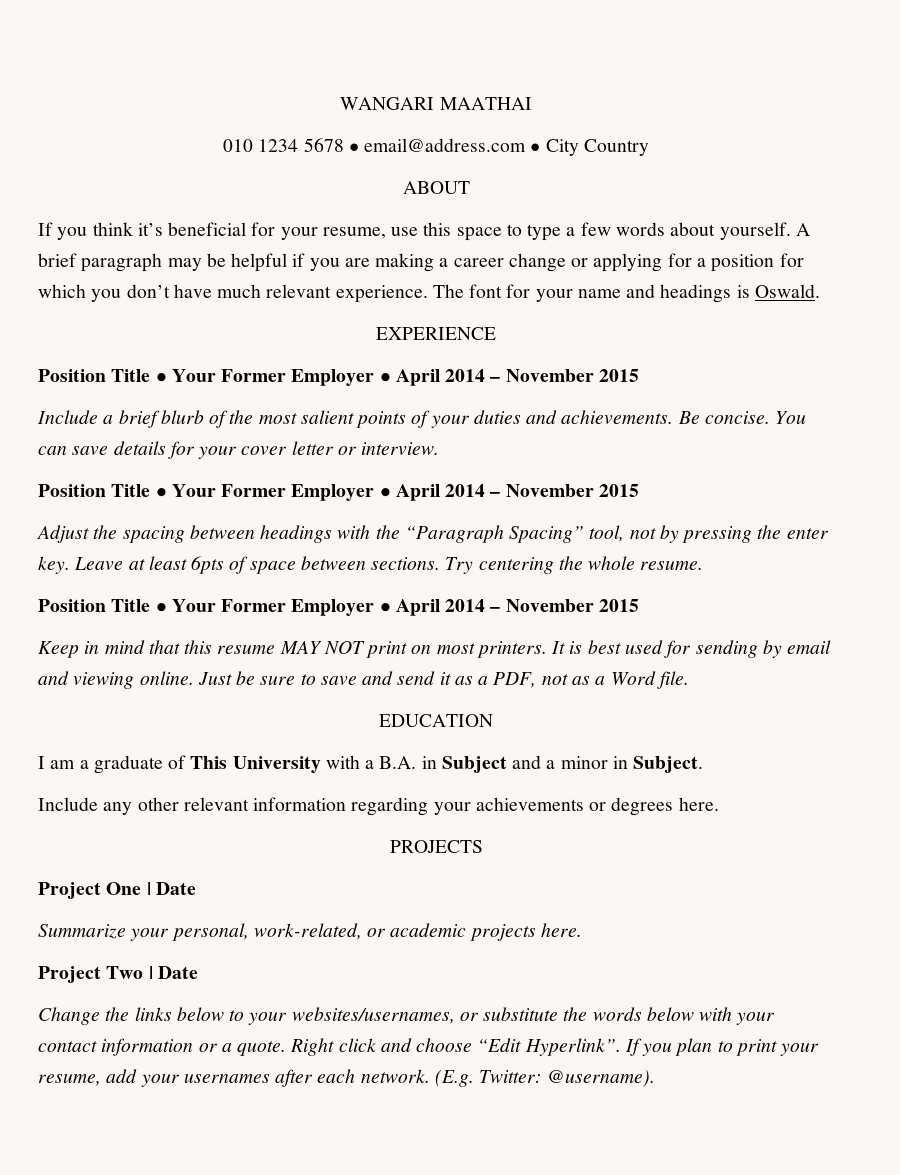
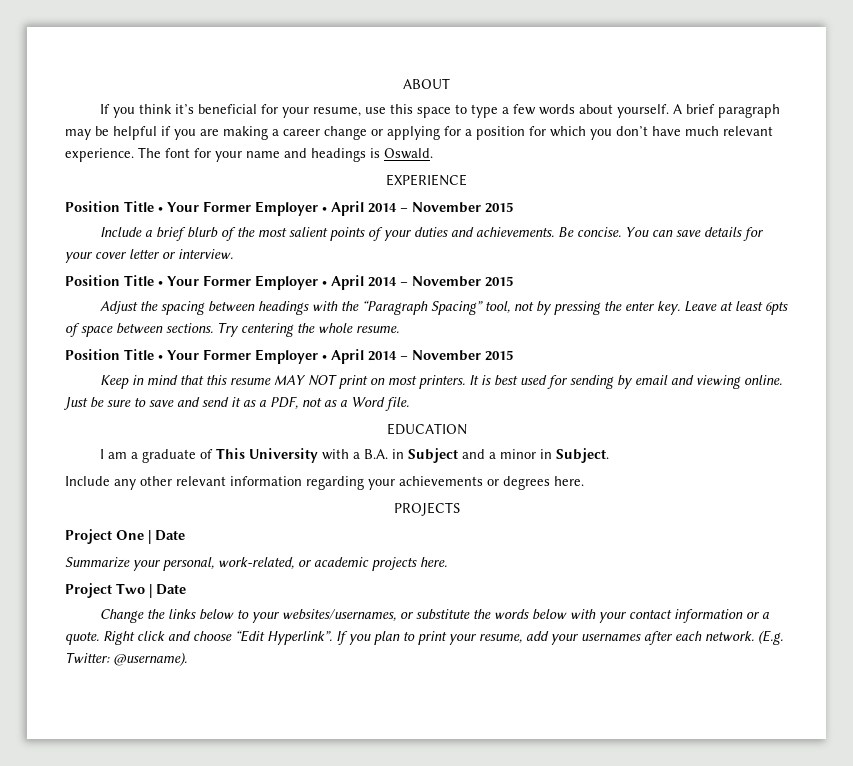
- WANGARI MAATHAI
- 010 1234 5678 • email@address.com • City Country

